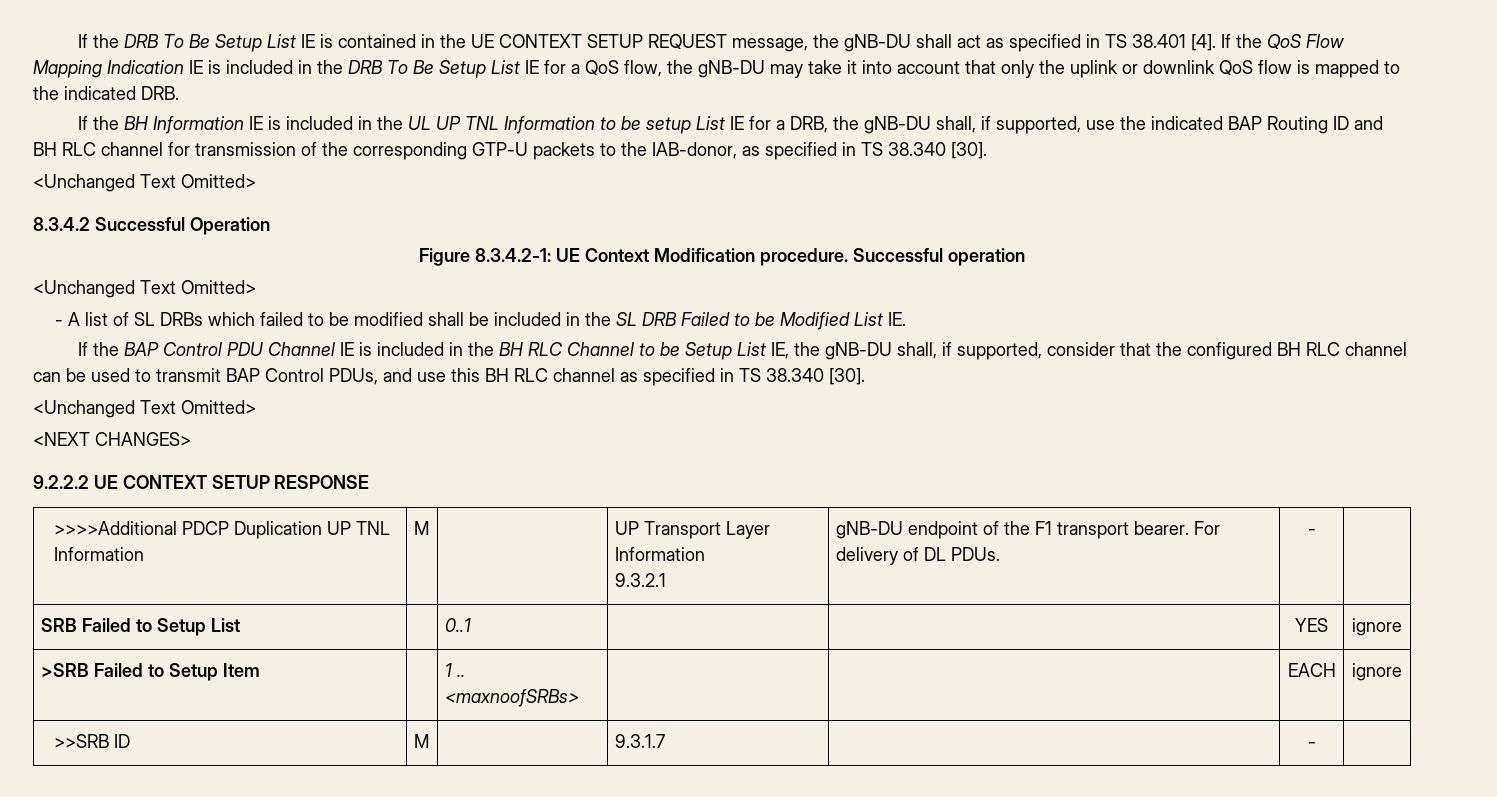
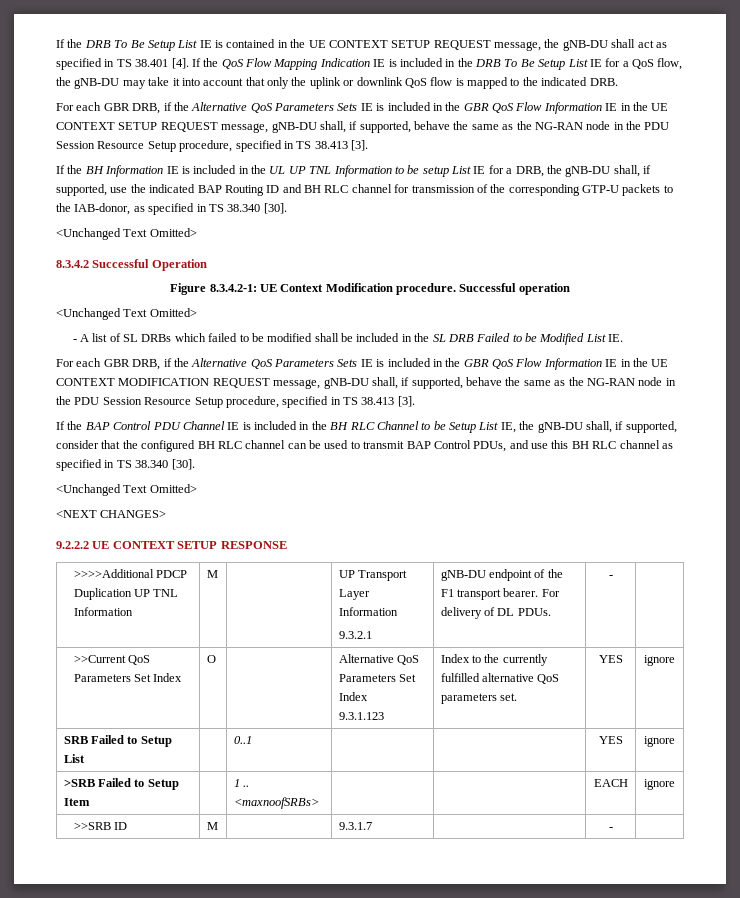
+ For each GBR DRB, if the Alternative QoS Parameters Sets IE is included in the GBR QoS Flow Information IE in the UE CONTEXT SETUP REQUEST message, gNB-DU shall, if supported, behave the same as the NG-RAN node in the PDU Session Resource Setup procedure, specified in TS 38.413 [3].
+ For each GBR DRB, if the Alternative QoS Parameters Sets IE is included in the GBR QoS Flow Information IE in the UE CONTEXT MODIFICATION REQUEST message, gNB-DU shall, if supported, behave the same as the NG-RAN node in the PDU Session Resource Setup procedure, specified in TS 38.413 [3].
+ >>Current QoS Parameters Set Index | O | | Alternative QoS Parameters Set Index
+ 9.3.1.123 | Index to the currently fulfilled alternative QoS parameters set. | YES | ignore

